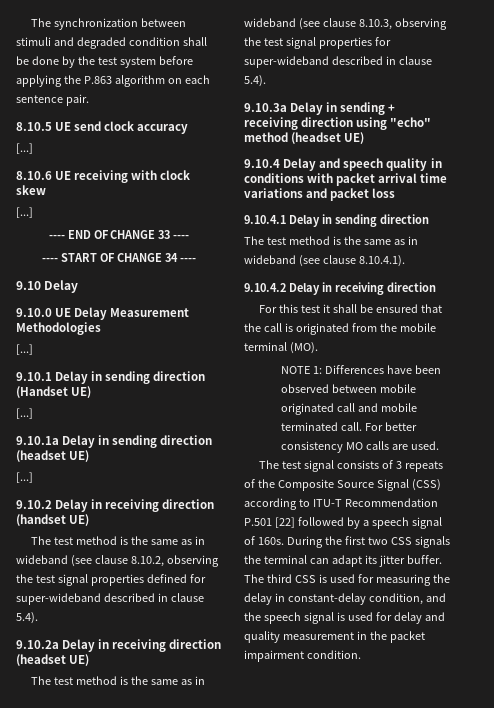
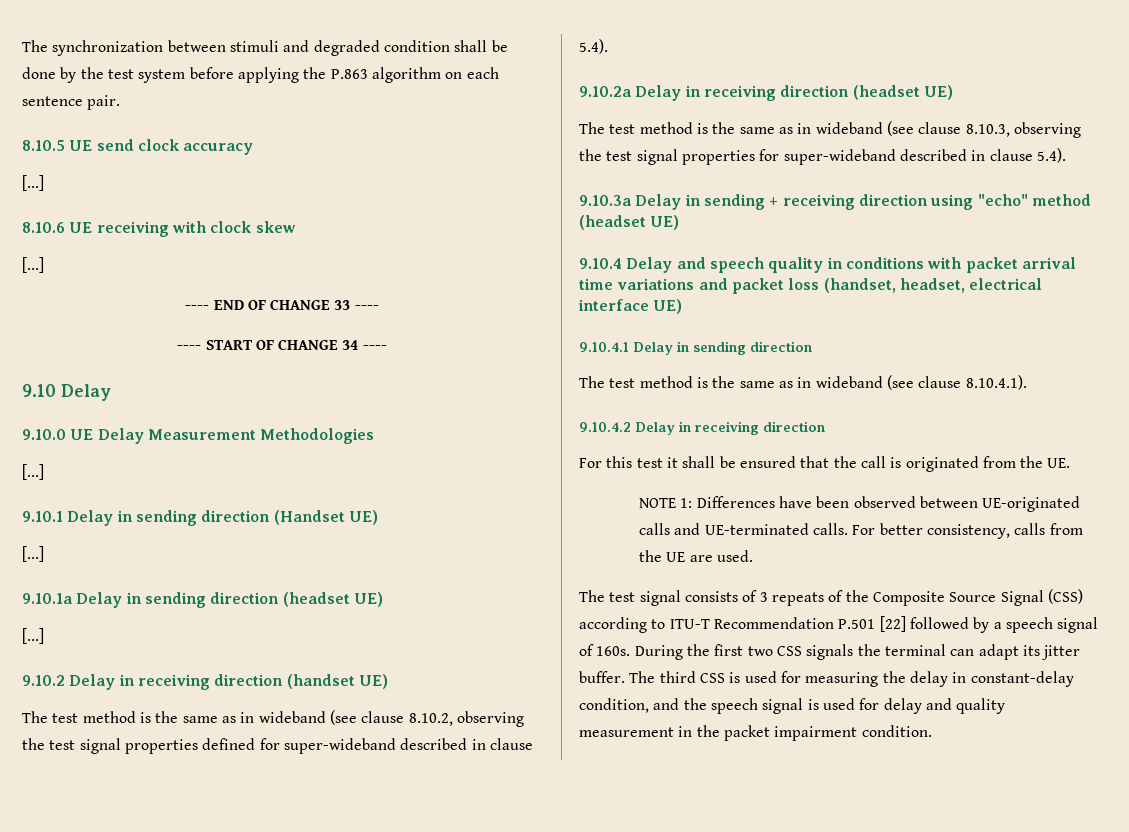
- 9.10.4 Delay and speech quality in conditions with packet arrival time variations and packet loss
+ 9.10.4 Delay and speech quality in conditions with packet arrival time variations and packet loss (handset, headset, electrical interface UE)
- For this test it shall be ensured that the call is originated from the mobile terminal (MO).
+ For this test it shall be ensured that the call is originated from the UE.
- NOTE 1: Differences have been observed between mobile originated call and mobile terminated call. For better consistency MO calls are used.
+ NOTE 1: Differences have been observed between UE-originated calls and UE-terminated calls. For better consistency, calls from the UE are used.

